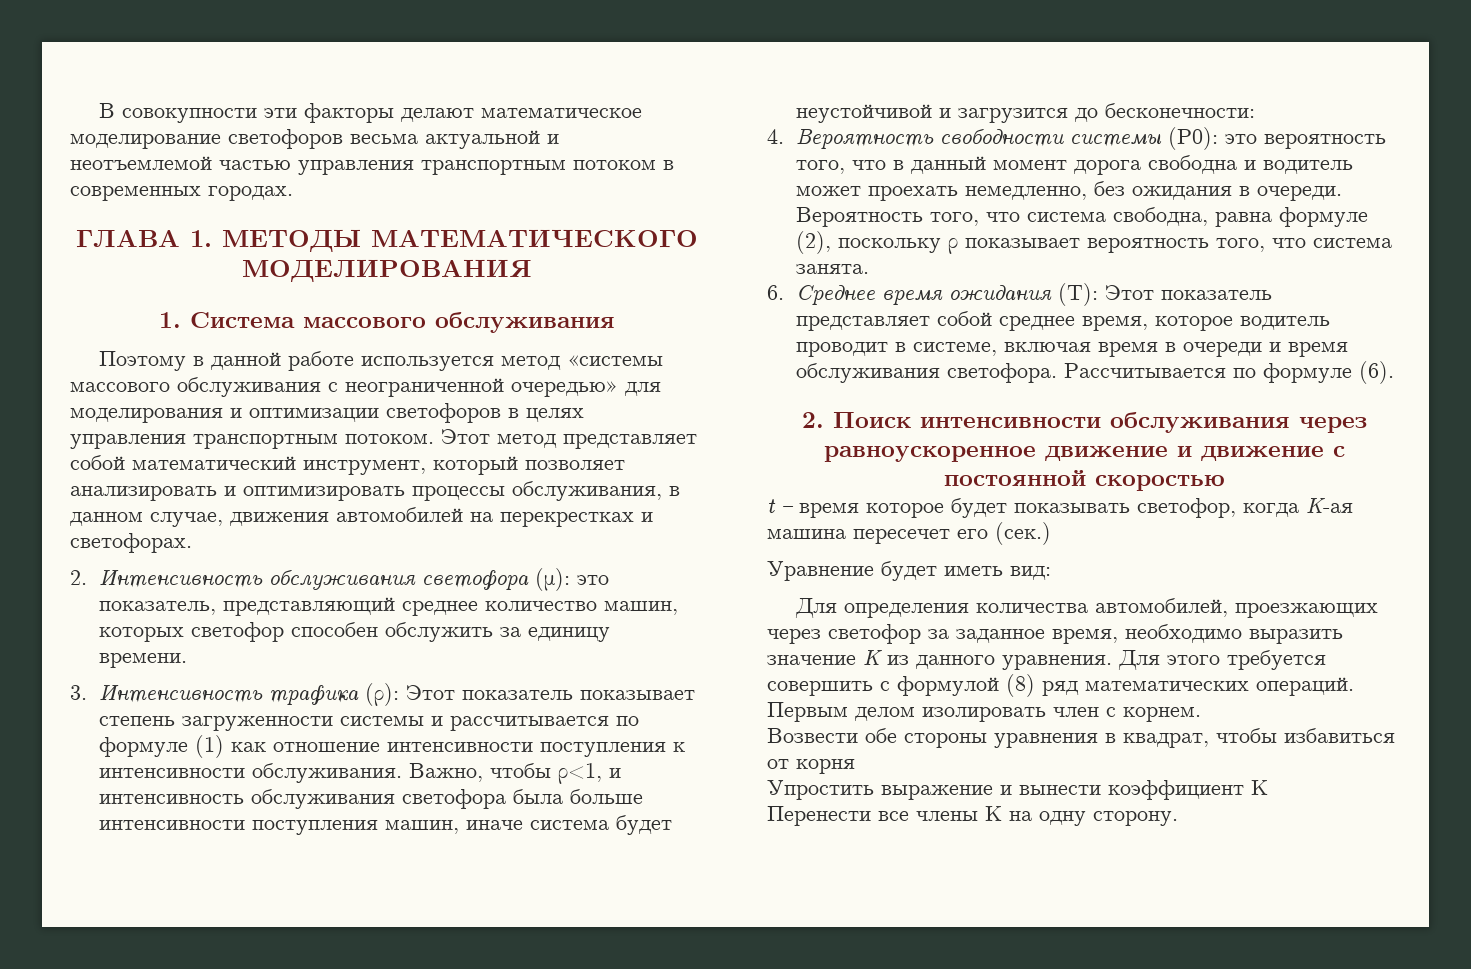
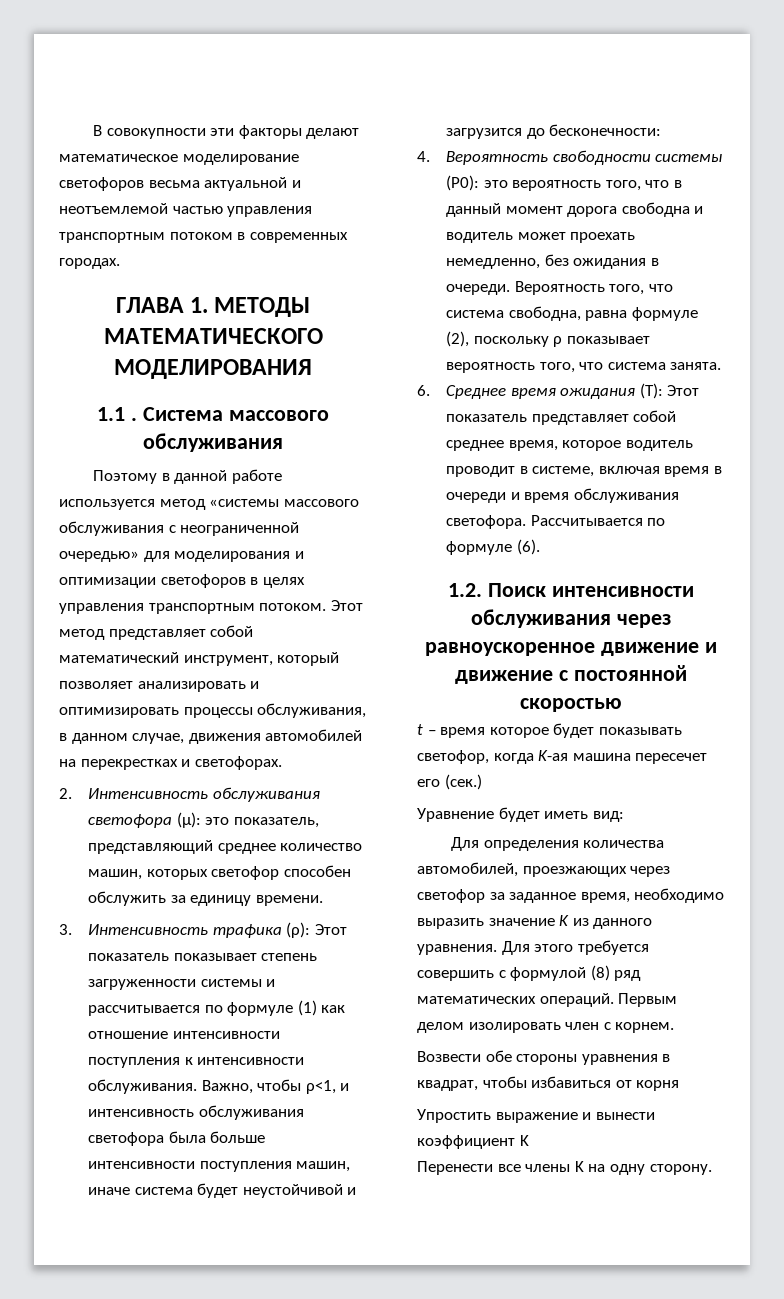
- 1. Система массового обслуживания
+ 1.1 . Система массового обслуживания
- 2. Поиск интенсивности обслуживания через равноускоренное движение и движение с постоянной скоростью
+ 1.2. Поиск интенсивности обслуживания через равноускоренное движение и движение с постоянной скоростью

